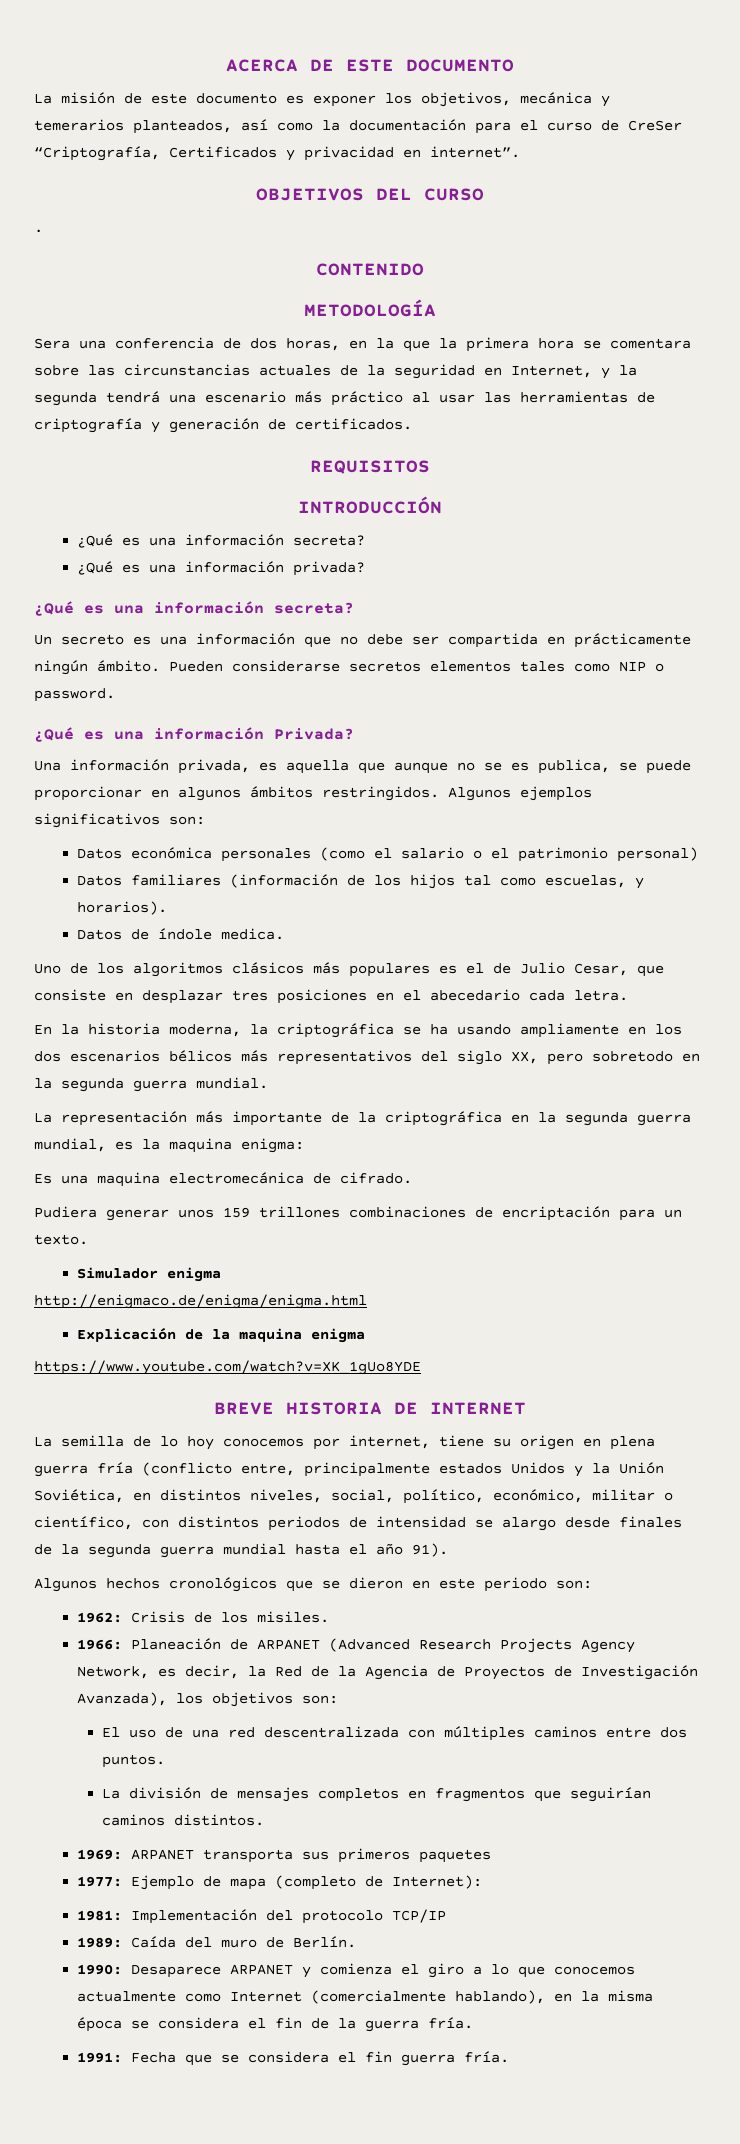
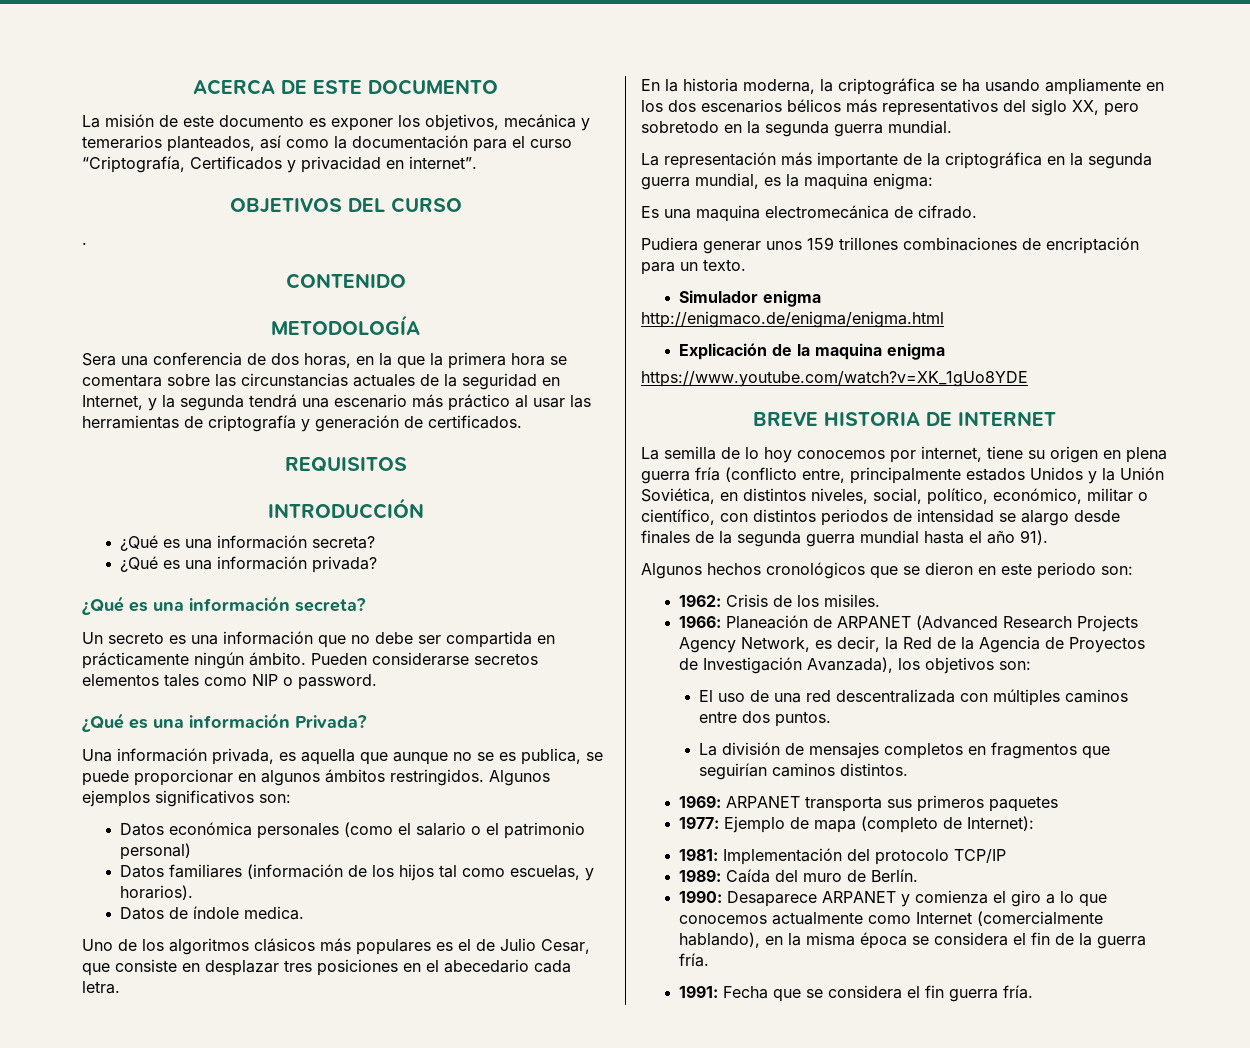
- La misión de este documento es exponer los objetivos, mecánica y temerarios planteados, así como la documentación para el curso de CreSer “Criptografía, Certificados y privacidad en internet”.
+ La misión de este documento es exponer los objetivos, mecánica y temerarios planteados, así como la documentación para el curso “Criptografía, Certificados y privacidad en internet”.

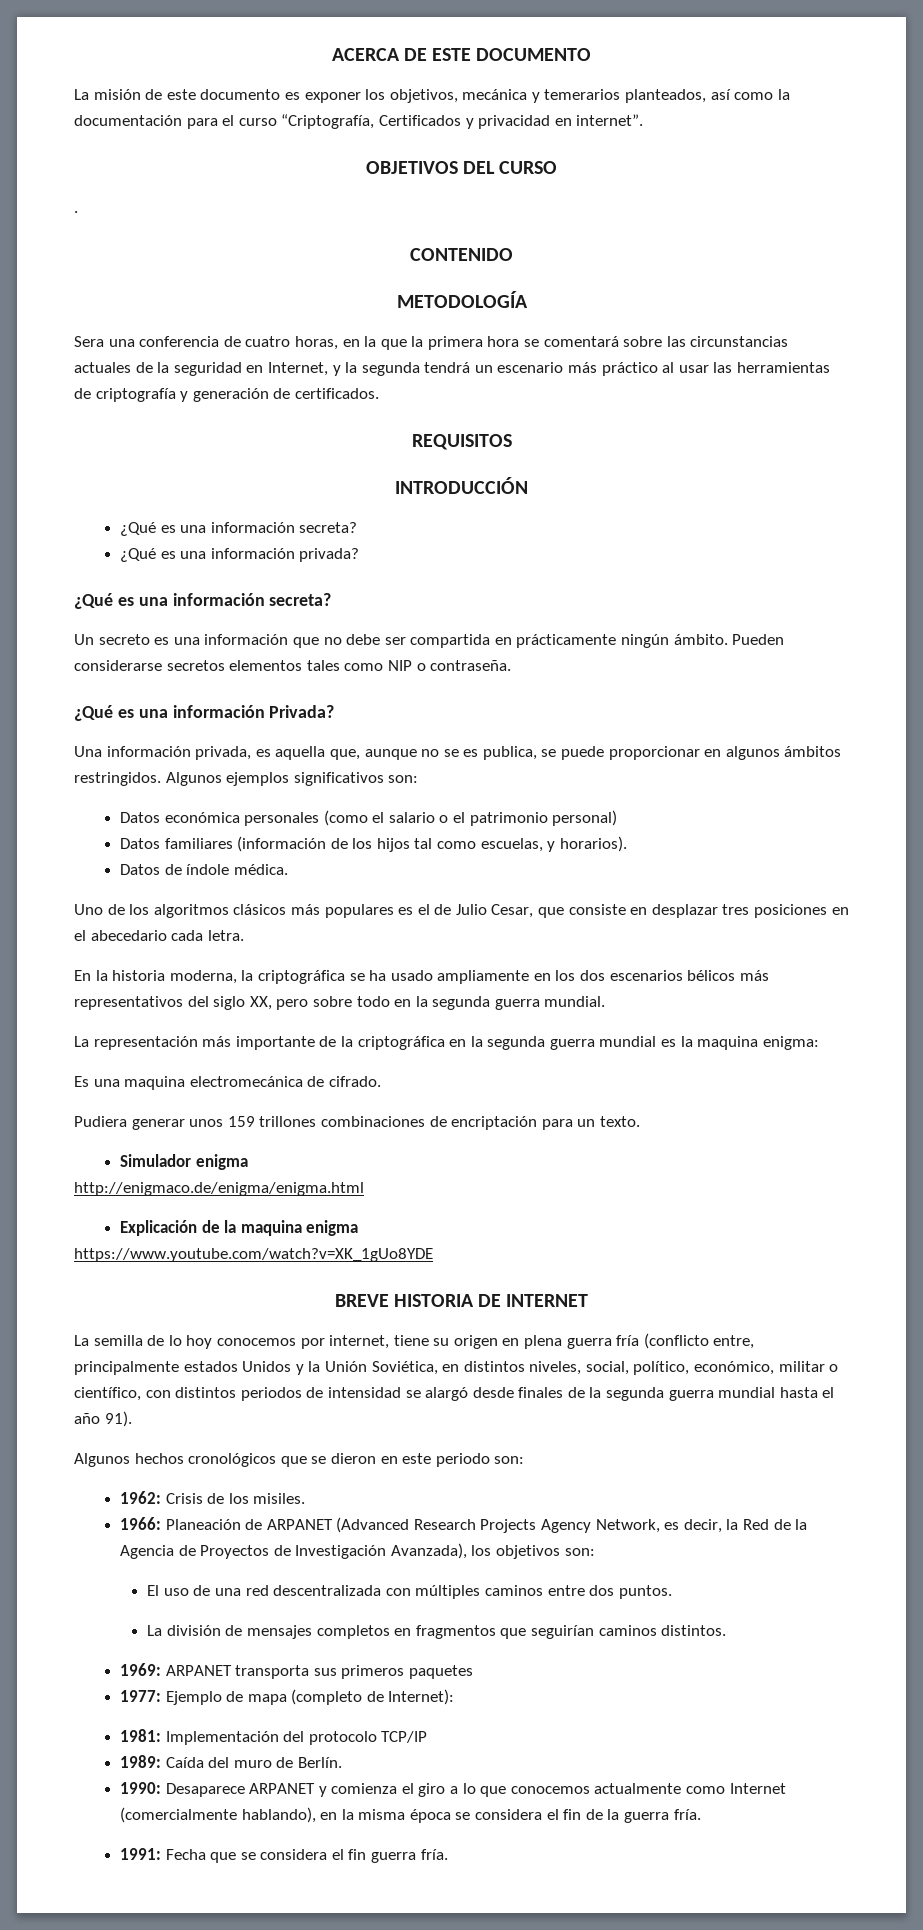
- Sera una conferencia de dos horas, en la que la primera hora se comentara sobre las circunstancias actuales de la seguridad en Internet, y la segunda tendrá una escenario más práctico al usar las herramientas de criptografía y generación de certificados.
+ Sera una conferencia de cuatro horas, en la que la primera hora se comentará sobre las circunstancias actuales de la seguridad en Internet, y la segunda tendrá un escenario más práctico al usar las herramientas de criptografía y generación de certificados.
- Pueden considerarse secretos elementos tales como NIP o password.
+ Pueden considerarse secretos elementos tales como NIP o contraseña.
- Una información privada, es aquella que aunque no se es publica, se puede proporcionar en algunos ámbitos restringidos.
+ Una información privada, es aquella que, aunque no se es publica, se puede proporcionar en algunos ámbitos restringidos.
- Datos de índole medica.
+ Datos de índole médica.
- En la historia moderna, la criptográfica se ha usando ampliamente en los dos escenarios bélicos más representativos del siglo XX, pero sobretodo en la segunda guerra mundial.
+ En la historia moderna, la criptográfica se ha usado ampliamente en los dos escenarios bélicos más representativos del siglo XX, pero sobre todo en la segunda guerra mundial.
- La representación más importante de la criptográfica en la segunda guerra mundial, es la maquina enigma:
+ La representación más importante de la criptográfica en la segunda guerra mundial es la maquina enigma:
- La semilla de lo hoy conocemos por internet, tiene su origen en plena guerra fría (conflicto entre, principalmente estados Unidos y la Unión Soviética, en distintos niveles, social, político, económico, militar o científico, con distintos periodos de intensidad se alargo desde finales de la segunda guerra mundial hasta el año 91).
+ La semilla de lo hoy conocemos por internet, tiene su origen en plena guerra fría (conflicto entre, principalmente estados Unidos y la Unión Soviética, en distintos niveles, social, político, económico, militar o científico, con distintos periodos de intensidad se alargó desde finales de la segunda guerra mundial hasta el año 91).

